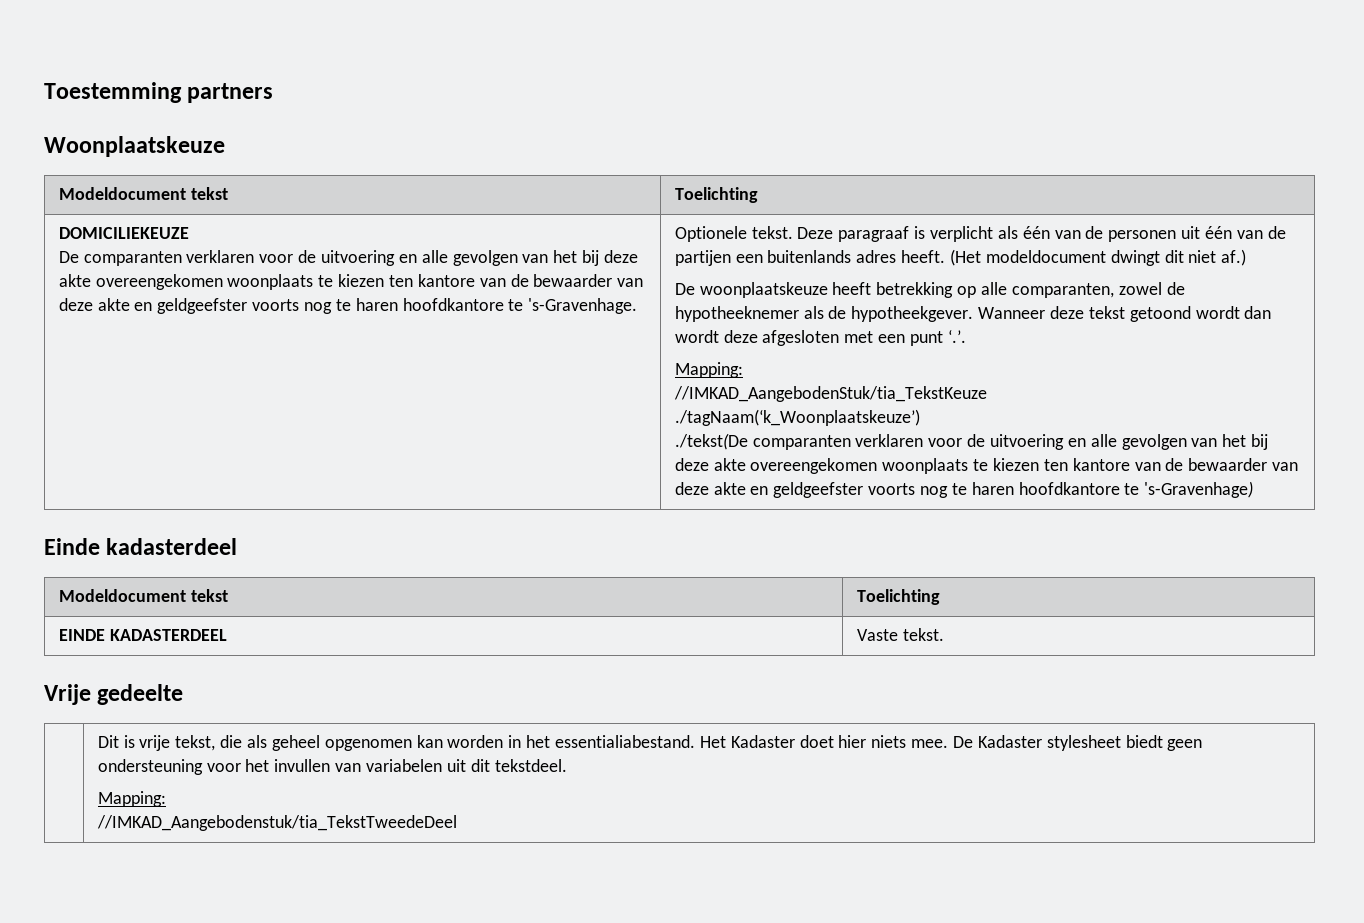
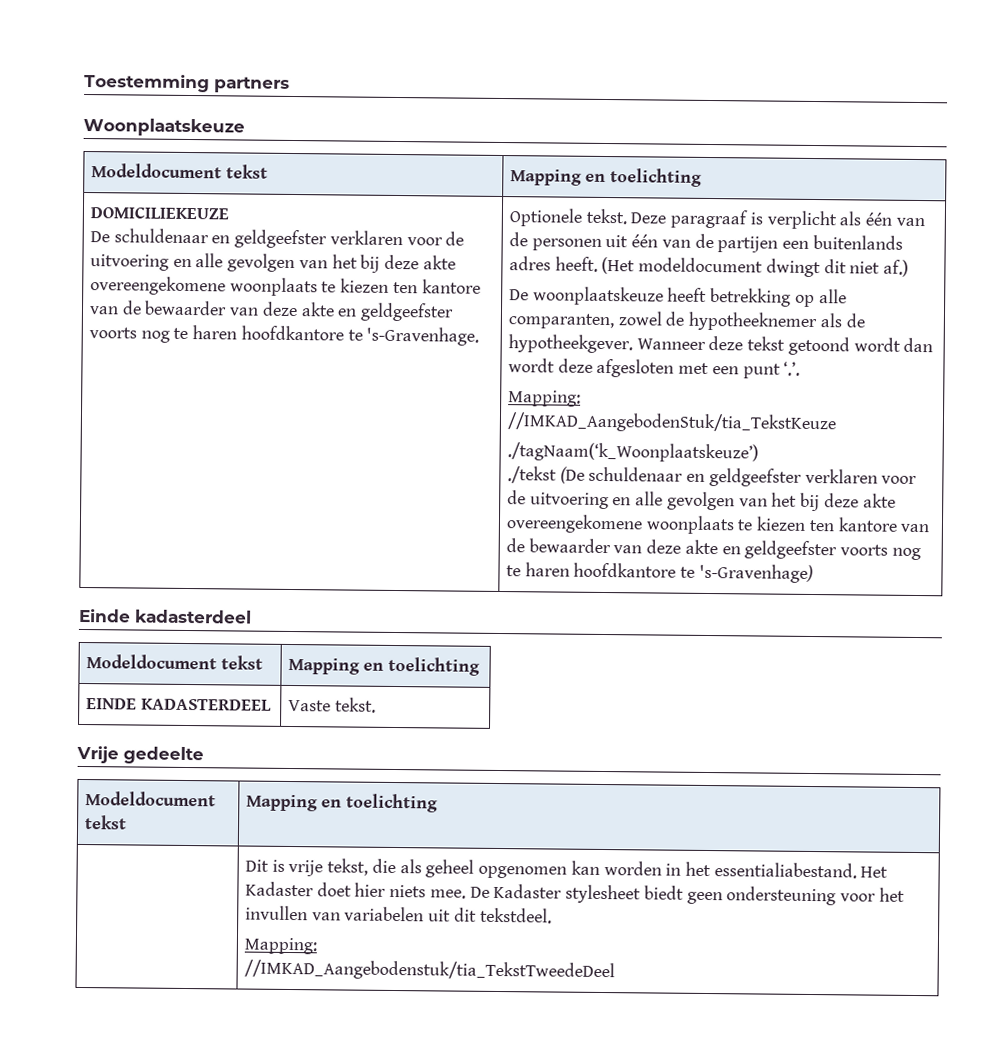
  Woonplaatskeuze
- Modeldocument tekst | Toelichting
+ Modeldocument tekst | Mapping en toelichting
- De comparanten verklaren voor de uitvoering en alle gevolgen van het bij deze akte overeengekomen woonplaats te kiezen ten kantore van de bewaarder van deze akte en geldgeefster voorts nog te haren hoofdkantore te 's-Gravenhage.
+ De schuldenaar en geldgeefster verklaren voor de uitvoering en alle gevolgen van het bij deze akte overeengekomene woonplaats te kiezen ten kantore van de bewaarder van deze akte en geldgeefster voorts nog te haren hoofdkantore te 's-Gravenhage.
- ./tekst(De comparanten verklaren voor de uitvoering en alle gevolgen van het bij deze akte overeengekomen woonplaats te kiezen ten kantore van de bewaarder van deze akte en geldgeefster voorts nog te haren hoofdkantore te 's-Gravenhage)
+ ./tekst (De schuldenaar en geldgeefster verklaren voor de uitvoering en alle gevolgen van het bij deze akte overeengekomene woonplaats te kiezen ten kantore van de bewaarder van deze akte en geldgeefster voorts nog te haren hoofdkantore te 's-Gravenhage)
  Einde kadasterdeel
- Modeldocument tekst | Toelichting
+ Modeldocument tekst | Mapping en toelichting
  Vrije gedeelte
+ Modeldocument tekst | Mapping en toelichting

